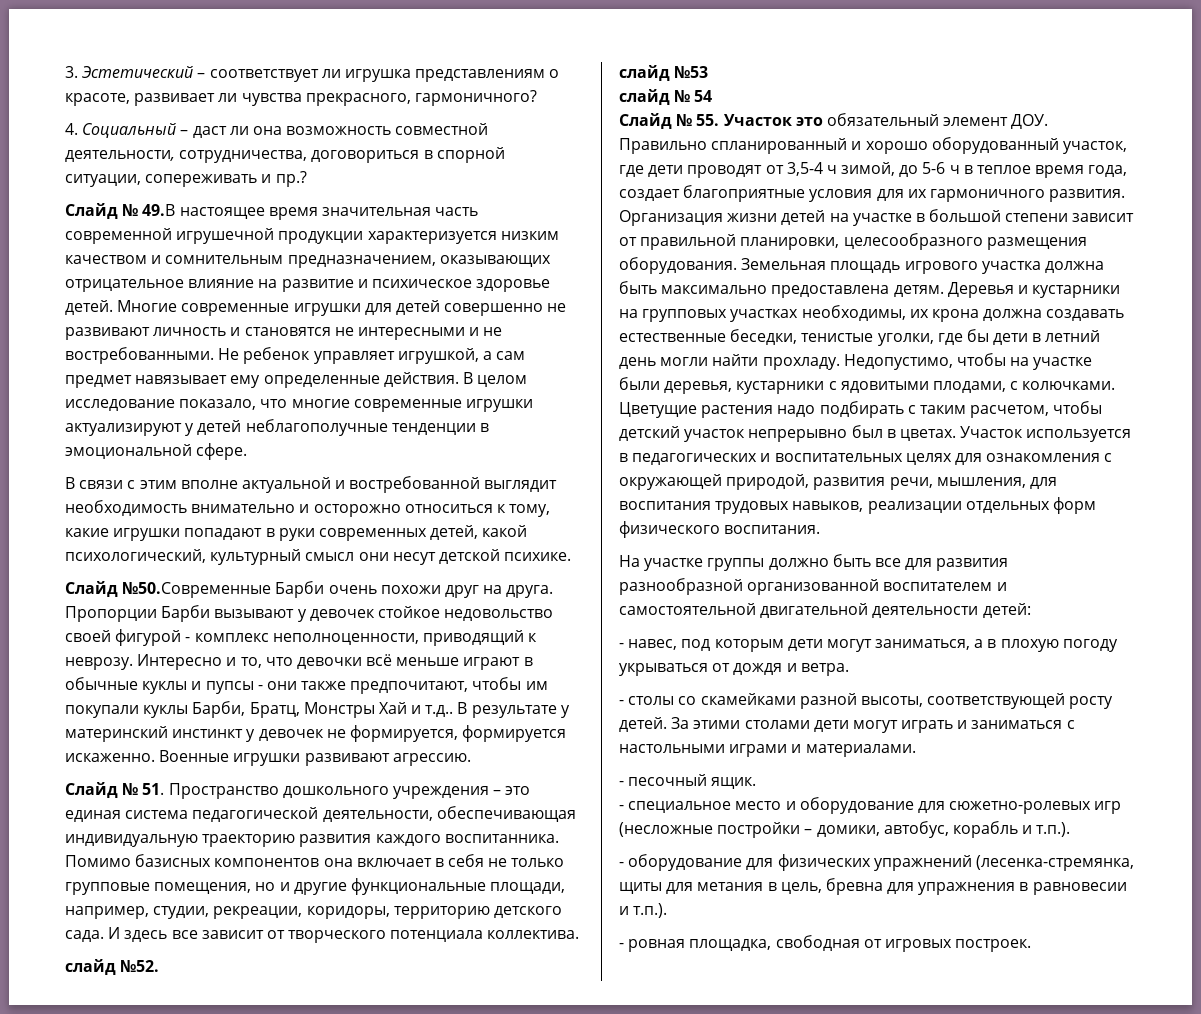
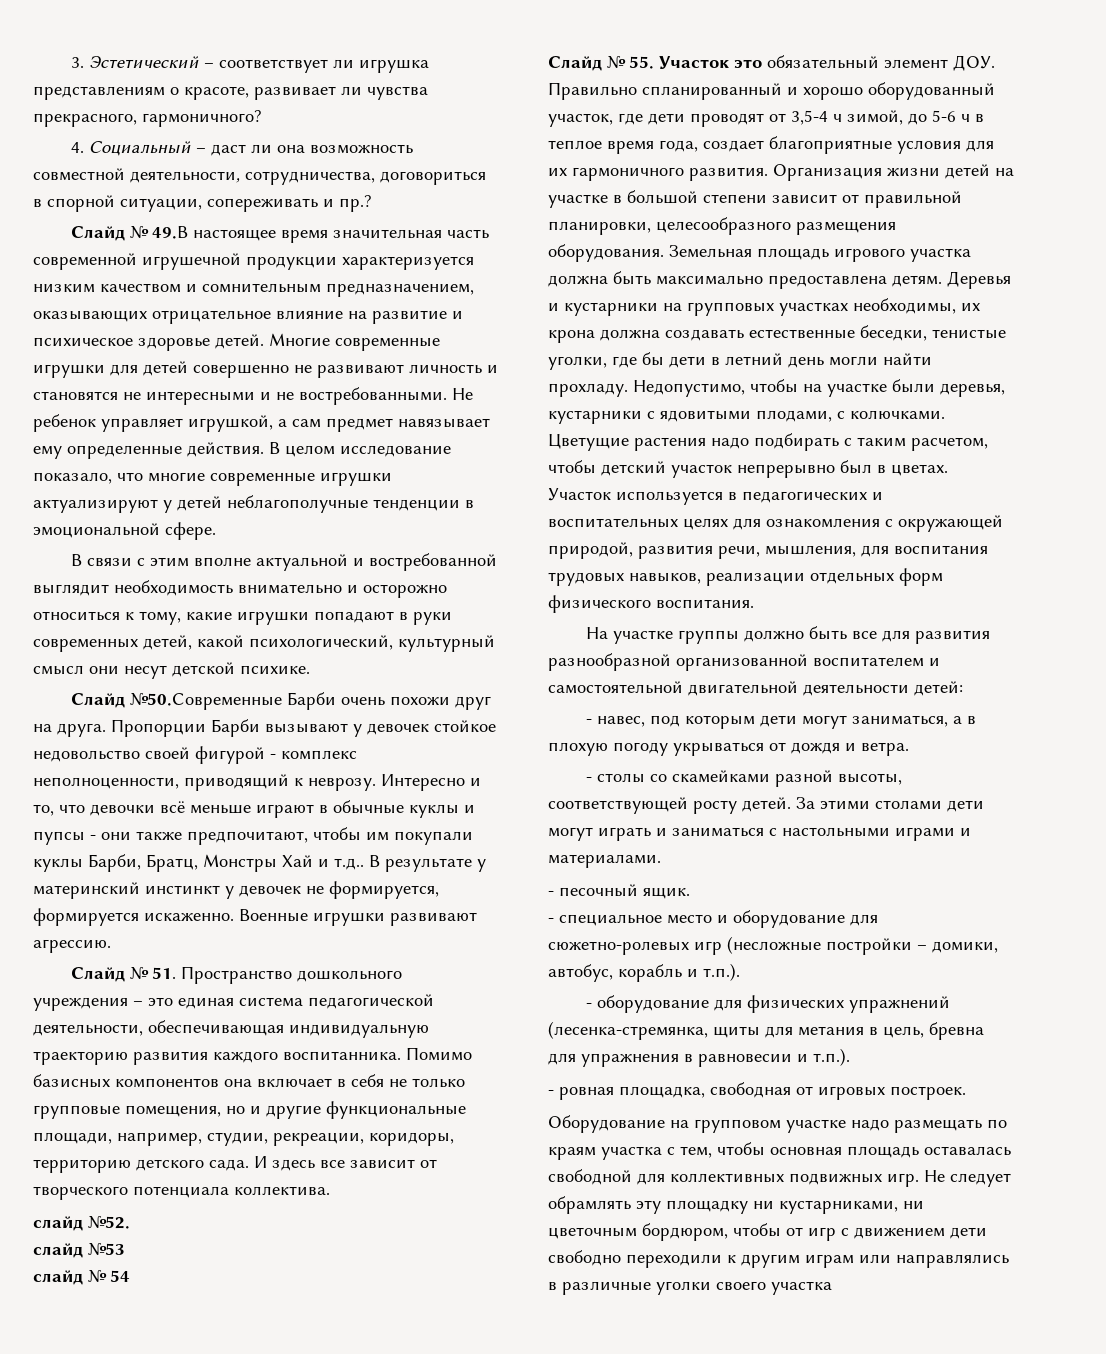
+ Оборудование на групповом участке надо размещать по краям участка с тем, чтобы основная площадь оставалась свободной для коллективных подвижных игр. Не следует обрамлять эту площадку ни кустарниками, ни цветочным бордюром, чтобы от игр с движением дети свободно переходили к другим играм или направлялись в различные уголки своего участка

